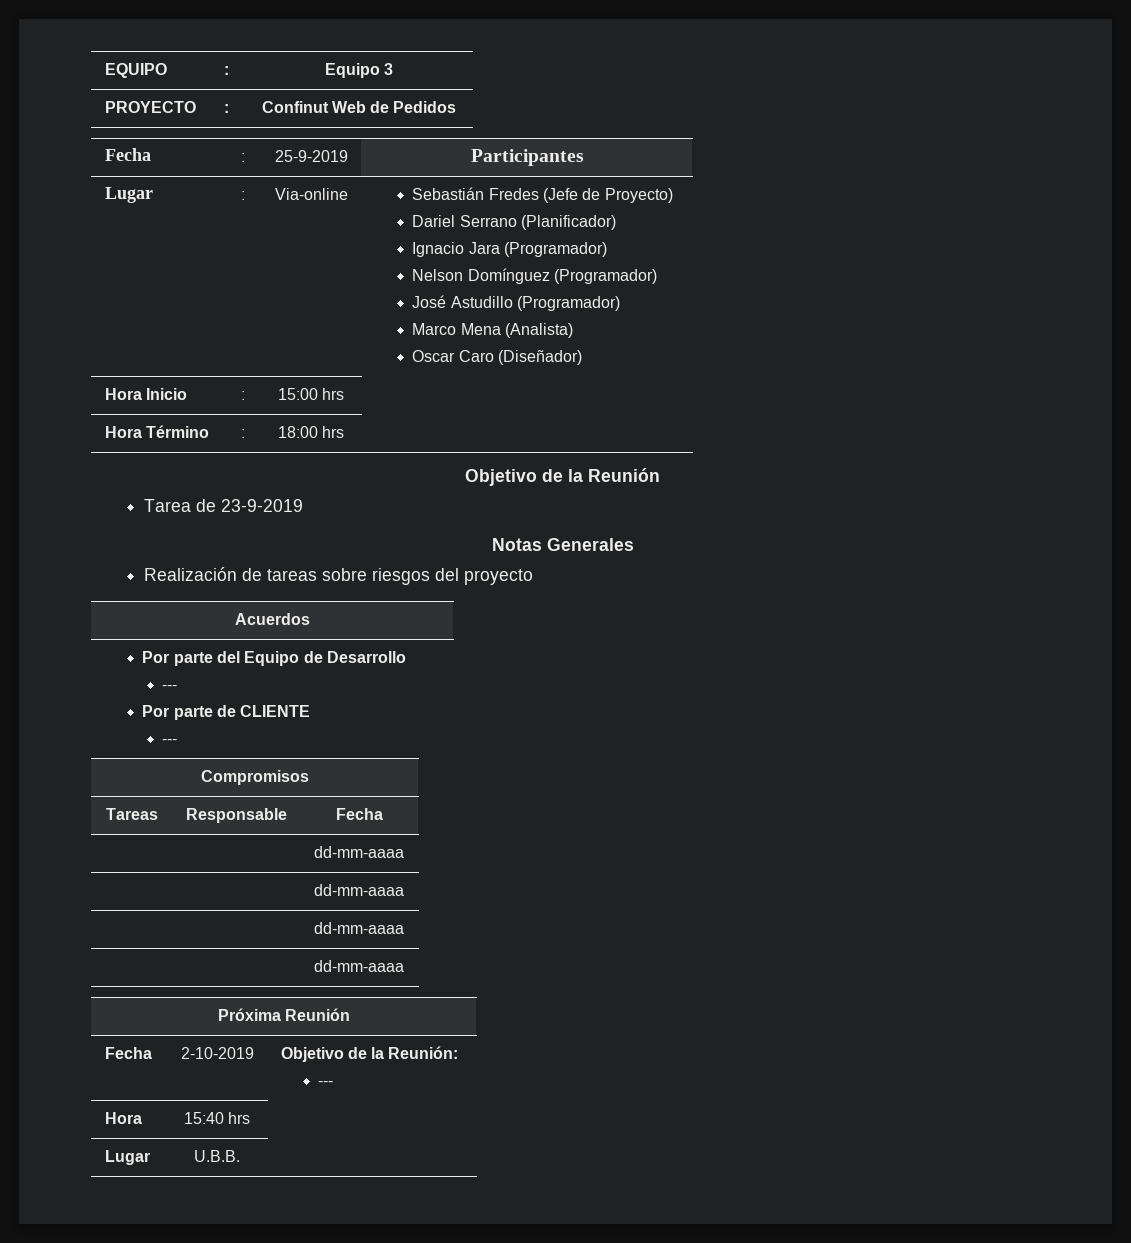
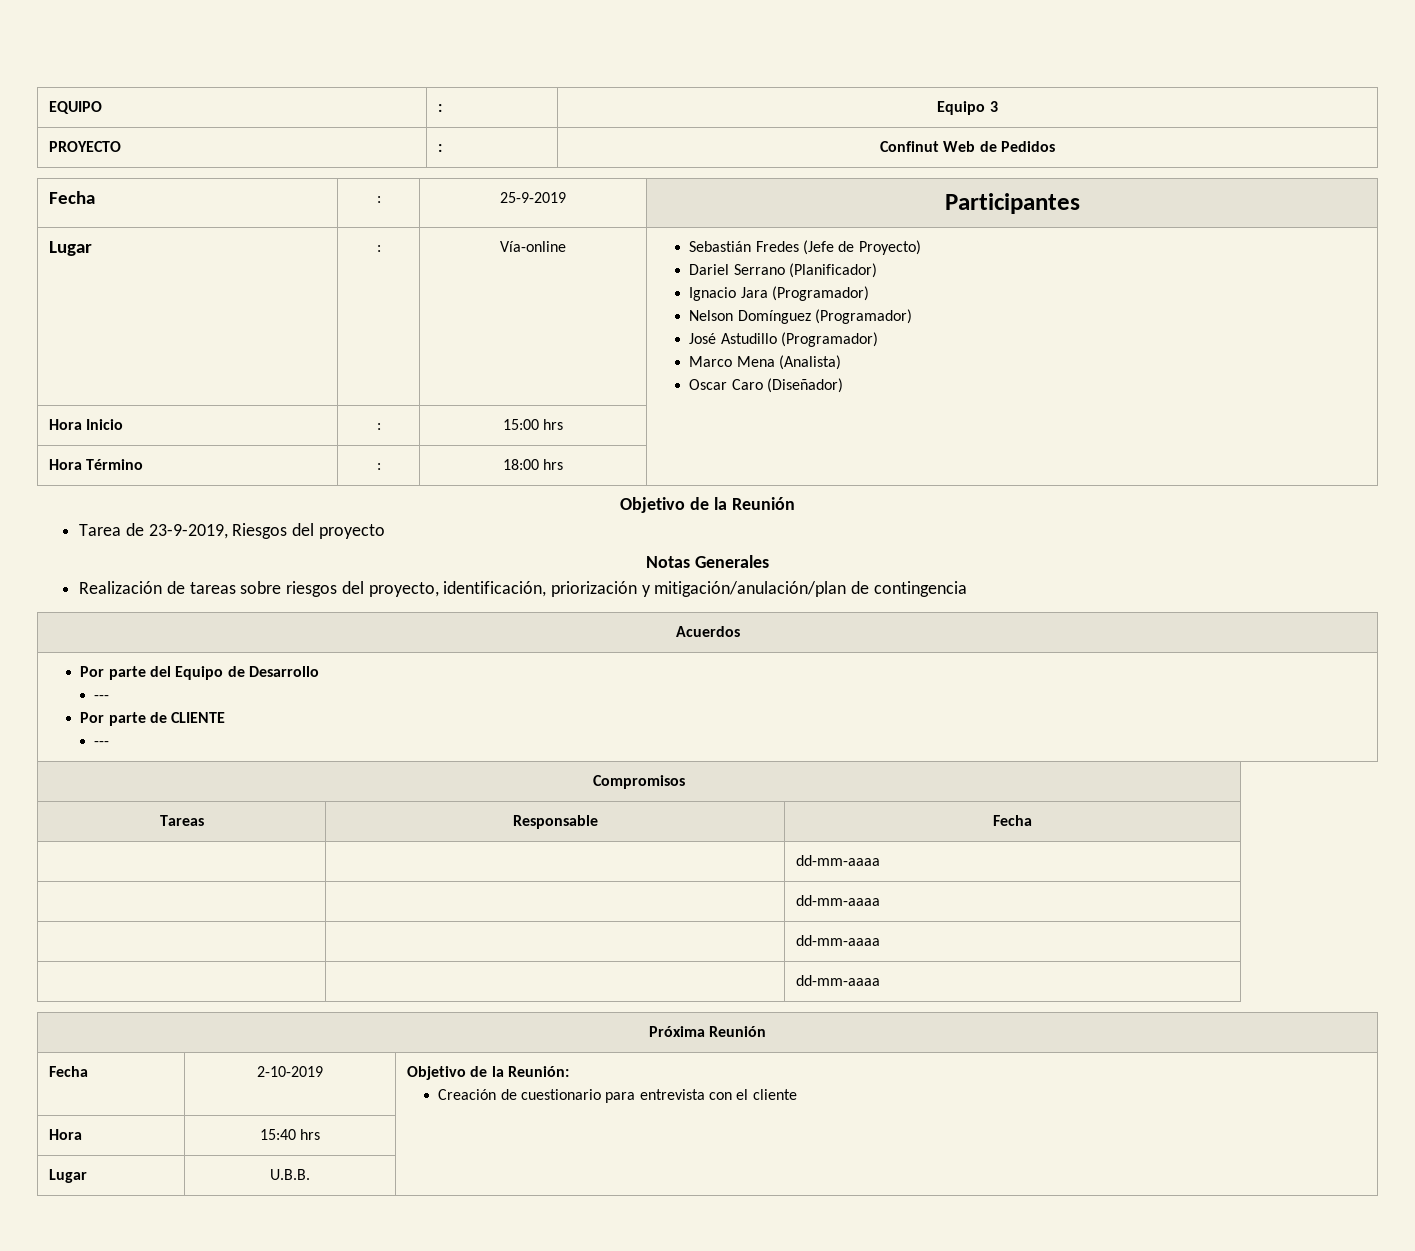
- Lugar | : | Via-online | Sebastián Fredes (Jefe de Proyecto)
+ Lugar | : | Vía-online | Sebastián Fredes (Jefe de Proyecto)
- Tarea de 23-9-2019
+ Tarea de 23-9-2019, Riesgos del proyecto
- Realización de tareas sobre riesgos del proyecto
+ Realización de tareas sobre riesgos del proyecto, identificación, priorización y mitigación/anulación/plan de contingencia
  Fecha | 2-10-2019 | Objetivo de la Reunión:
- ---
+ Creación de cuestionario para entrevista con el cliente

